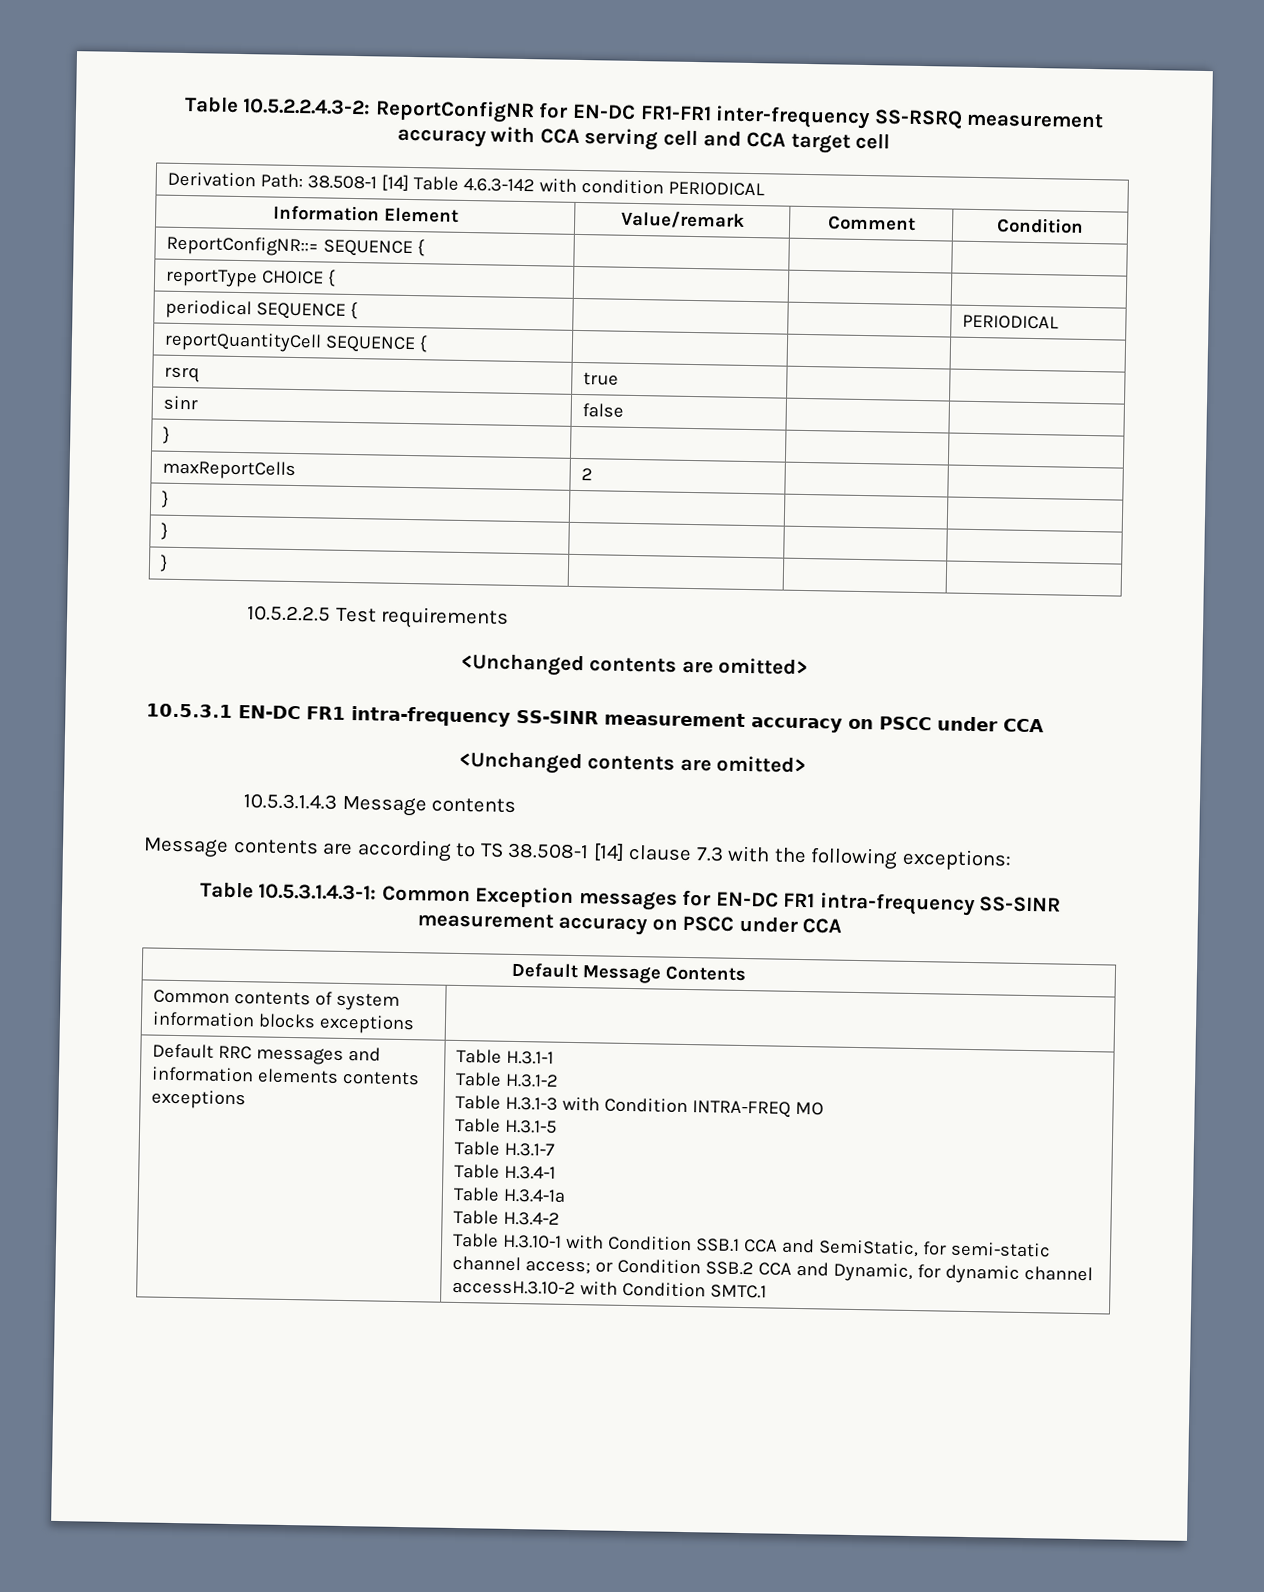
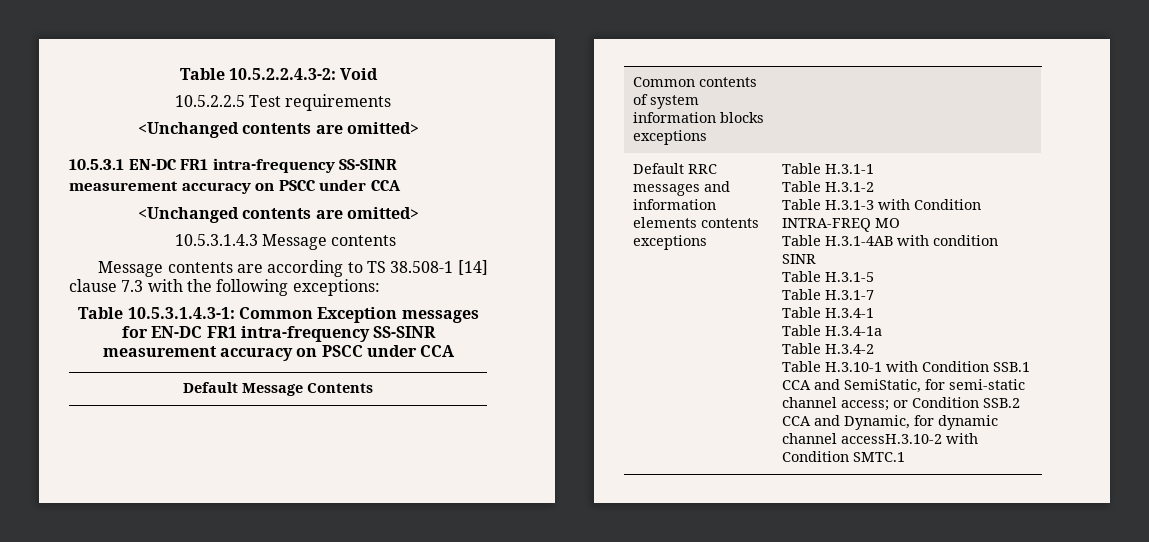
- Table 10.5.2.2.4.3-2: ReportConfigNR for EN-DC FR1-FR1 inter-frequency SS-RSRQ measurement accuracy with CCA serving cell and CCA target cell
- Derivation Path: 38.508-1 [14] Table 4.6.3-142 with condition PERIODICAL
- Information Element | Value/remark | Comment | Condition
- ReportConfigNR::= SEQUENCE { | | |
- reportType CHOICE { | | |
- periodical SEQUENCE { | | | PERIODICAL
- reportQuantityCell SEQUENCE { | | |
- rsrq | true | |
- sinr | false | |
- } | | |
- maxReportCells | 2 | |
- } | | |
- } | | |
- } | | |
+ Table 10.5.2.2.4.3-2: Void
+ Table H.3.1-4AB with condition SINR

